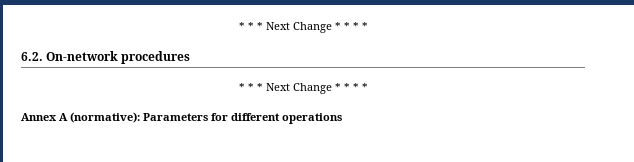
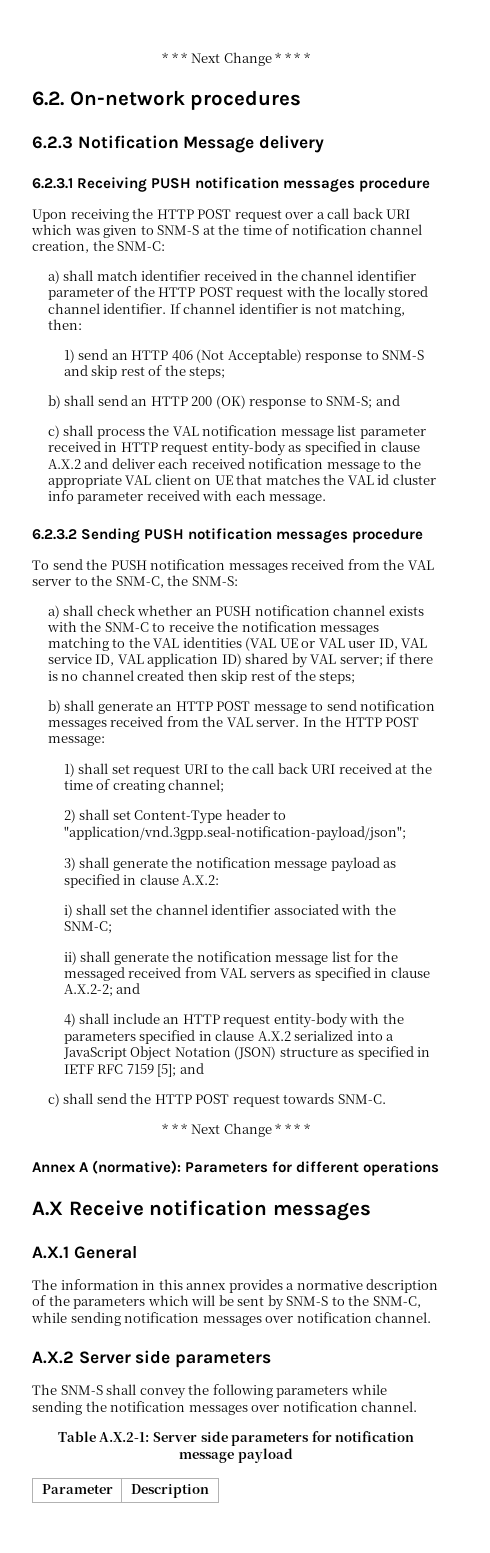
+ 6.2.3 Notification Message delivery
+ 6.2.3.1 Receiving PUSH notification messages procedure
+ Upon receiving the HTTP POST request over a call back URI which was given to SNM-S at the time of notification channel creation, the SNM-C:
+ a) shall match identifier received in the channel identifier parameter of the HTTP POST request with the locally stored channel identifier. If channel identifier is not matching, then:
+ 1) send an HTTP 406 (Not Acceptable) response to SNM-S and skip rest of the steps;
+ b) shall send an HTTP 200 (OK) response to SNM-S; and
+ c) shall process the VAL notification message list parameter received in HTTP request entity-body as specified in clause A.X.2 and deliver each received notification message to the appropriate VAL client on UE that matches the VAL id cluster info parameter received with each message.
+ 6.2.3.2 Sending PUSH notification messages procedure
+ To send the PUSH notification messages received from the VAL server to the SNM-C, the SNM-S:
+ a) shall check whether an PUSH notification channel exists with the SNM-C to receive the notification messages matching to the VAL identities (VAL UE or VAL user ID, VAL service ID, VAL application ID) shared by VAL server; if there is no channel created then skip rest of the steps;
+ b) shall generate an HTTP POST message to send notification messages received from the VAL server. In the HTTP POST message:
+ 1) shall set request URI to the call back URI received at the time of creating channel;
+ 2) shall set Content-Type header to "application/vnd.3gpp.seal-notification-payload/json";
+ 3) shall generate the notification message payload as specified in clause A.X.2:
+ i) shall set the channel identifier associated with the SNM-C;
+ ii) shall generate the notification message list for the messaged received from VAL servers as specified in clause A.X.2-2; and
+ 4) shall include an HTTP request entity-body with the parameters specified in clause A.X.2 serialized into a JavaScript Object Notation (JSON) structure as specified in IETF RFC 7159 [5]; and
+ c) shall send the HTTP POST request towards SNM-C.
+ A.X Receive notification messages
+ A.X.1 General
+ The information in this annex provides a normative description of the parameters which will be sent by SNM-S to the SNM-C, while sending notification messages over notification channel.
+ A.X.2 Server side parameters
+ The SNM-S shall convey the following parameters while sending the notification messages over notification channel.
+ Table A.X.2-1: Server side parameters for notification message payload
+ Parameter | Description

